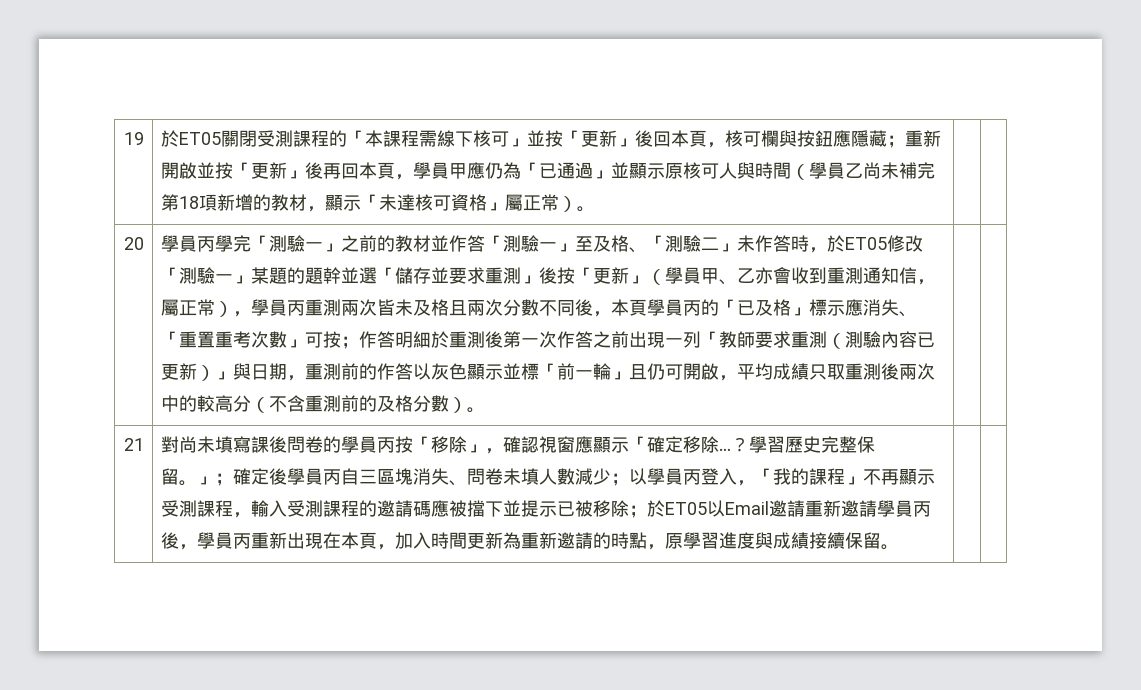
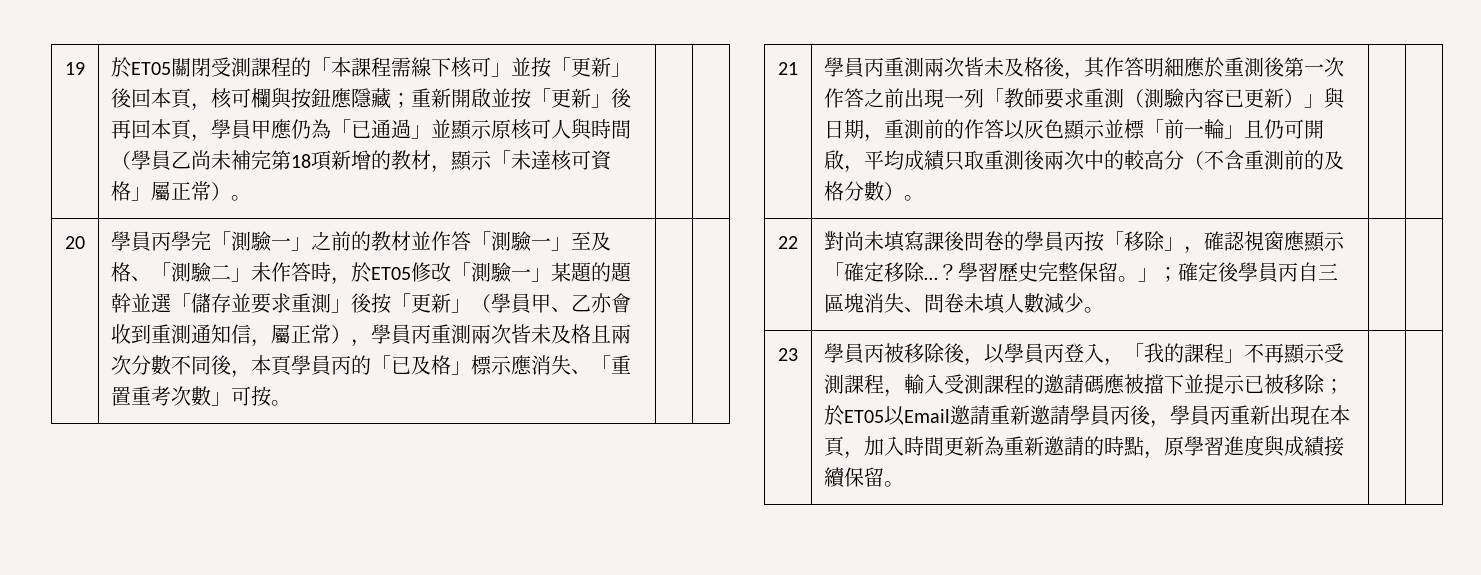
- 學員丙學完「測驗一」之前的教材並作答「測驗一」至及格、「測驗二」未作答時，於ET05修改「測驗一」某題的題幹並選「儲存並要求重測」後按「更新」（學員甲、乙亦會收到重測通知信，屬正常），學員丙重測兩次皆未及格且兩次分數不同後，本頁學員丙的「已及格」標示應消失、「重置重考次數」可按；作答明細於重測後第一次作答之前出現一列「教師要求重測（測驗內容已更新）」與日期，重測前的作答以灰色顯示並標「前一輪」且仍可開啟，平均成績只取重測後兩次中的較高分（不含重測前的及格分數）。
+ 學員丙學完「測驗一」之前的教材並作答「測驗一」至及格、「測驗二」未作答時，於ET05修改「測驗一」某題的題幹並選「儲存並要求重測」後按「更新」（學員甲、乙亦會收到重測通知信，屬正常），學員丙重測兩次皆未及格且兩次分數不同後，本頁學員丙的「已及格」標示應消失、「重置重考次數」可按。 | |
+ 21 | 學員丙重測兩次皆未及格後，其作答明細應於重測後第一次作答之前出現一列「教師要求重測（測驗內容已更新）」與日期，重測前的作答以灰色顯示並標「前一輪」且仍可開啟，平均成績只取重測後兩次中的較高分（不含重測前的及格分數）。
- 21
+ 22
- 確定後學員丙自三區塊消失、問卷未填人數減少；以學員丙登入，「我的課程」不再顯示受測課程，輸入受測課程的邀請碼應被擋下並提示已被移除；
+ 確定後學員丙自三區塊消失、問卷未填人數減少。 | |
+ 23 | 學員丙被移除後，以學員丙登入，「我的課程」不再顯示受測課程，輸入受測課程的邀請碼應被擋下並提示已被移除；

